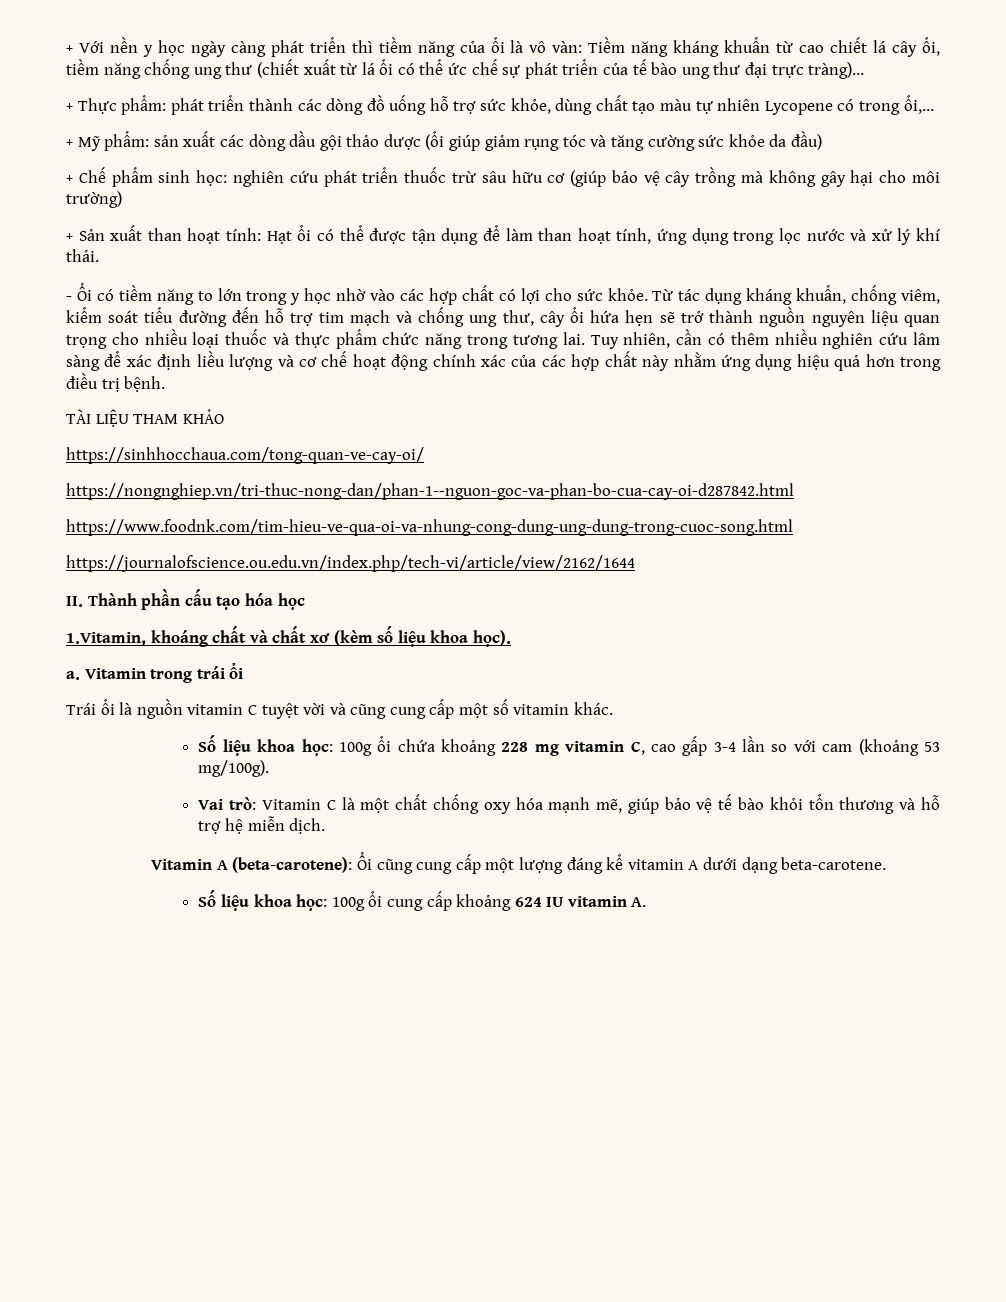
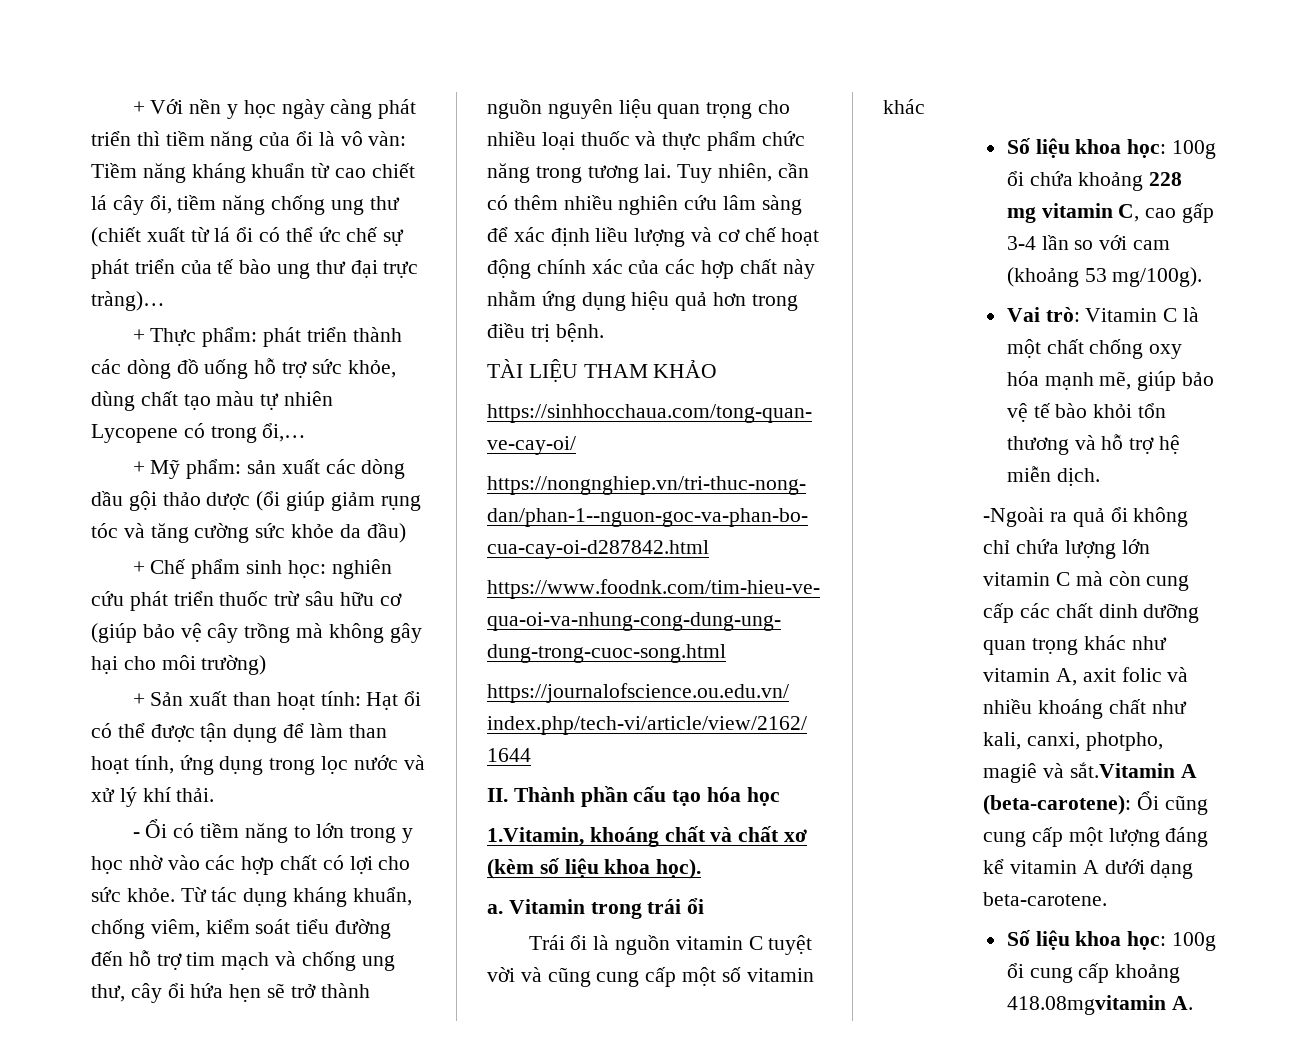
- Trái ổi là nguồn vitamin C tuyệt vời và cũng cung cấp một số vitamin khác.
+ Trái ổi là nguồn vitamin C tuyệt vời và cũng cung cấp một số vitamin khác
- Vitamin A (beta-carotene): Ổi cũng cung cấp một lượng đáng kể vitamin A dưới dạng beta-carotene.
+ -Ngoài ra quả ổi không chỉ chứa lượng lớn vitamin C mà còn cung cấp các chất dinh dưỡng quan trọng khác như vitamin A, axit folic và nhiều khoáng chất như kali, canxi, photpho, magiê và sắt.Vitamin A (beta-carotene): Ổi cũng cung cấp một lượng đáng kể vitamin A dưới dạng beta-carotene.
- Số liệu khoa học: 100g ổi cung cấp khoảng 624 IU vitamin A.
+ Số liệu khoa học: 100g ổi cung cấp khoảng 418.08mgvitamin A.

